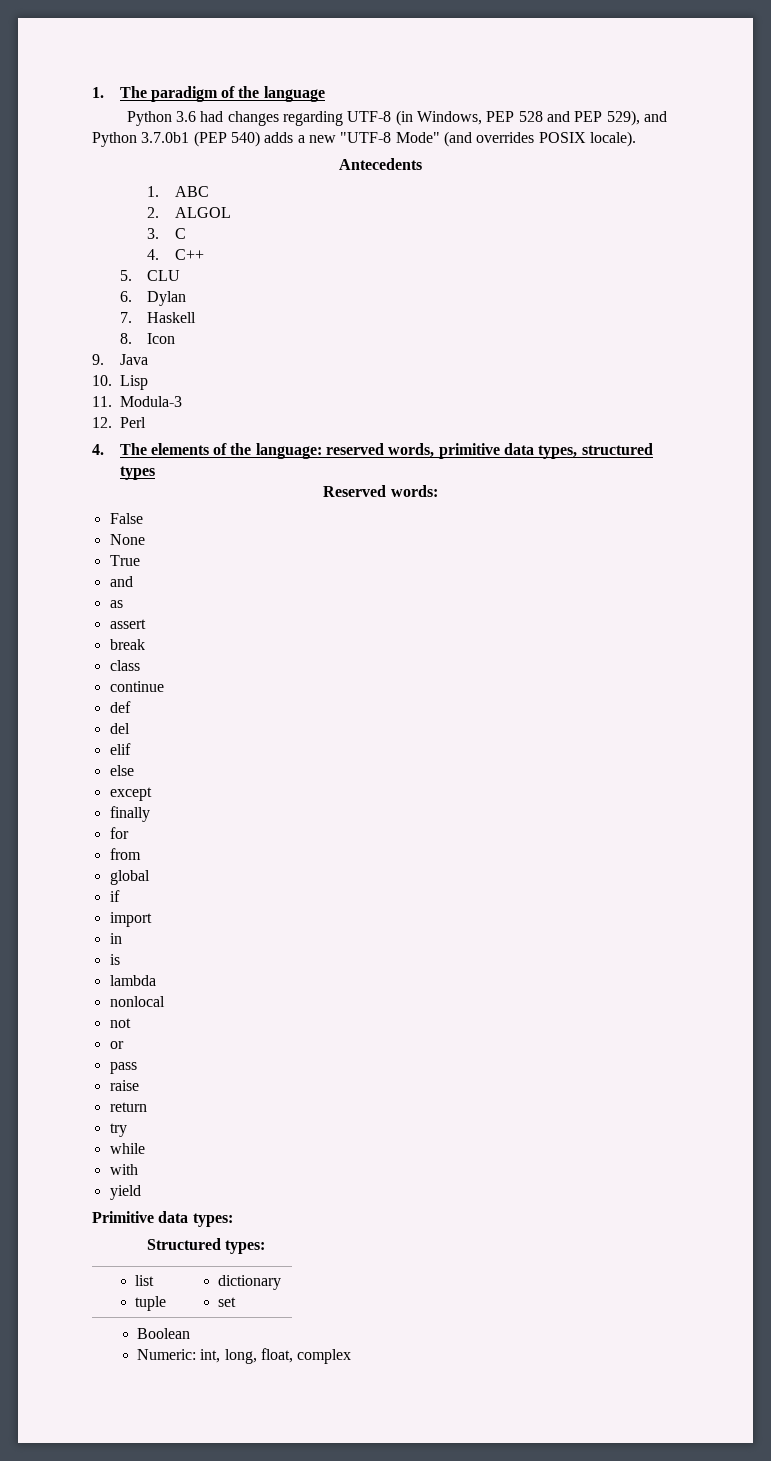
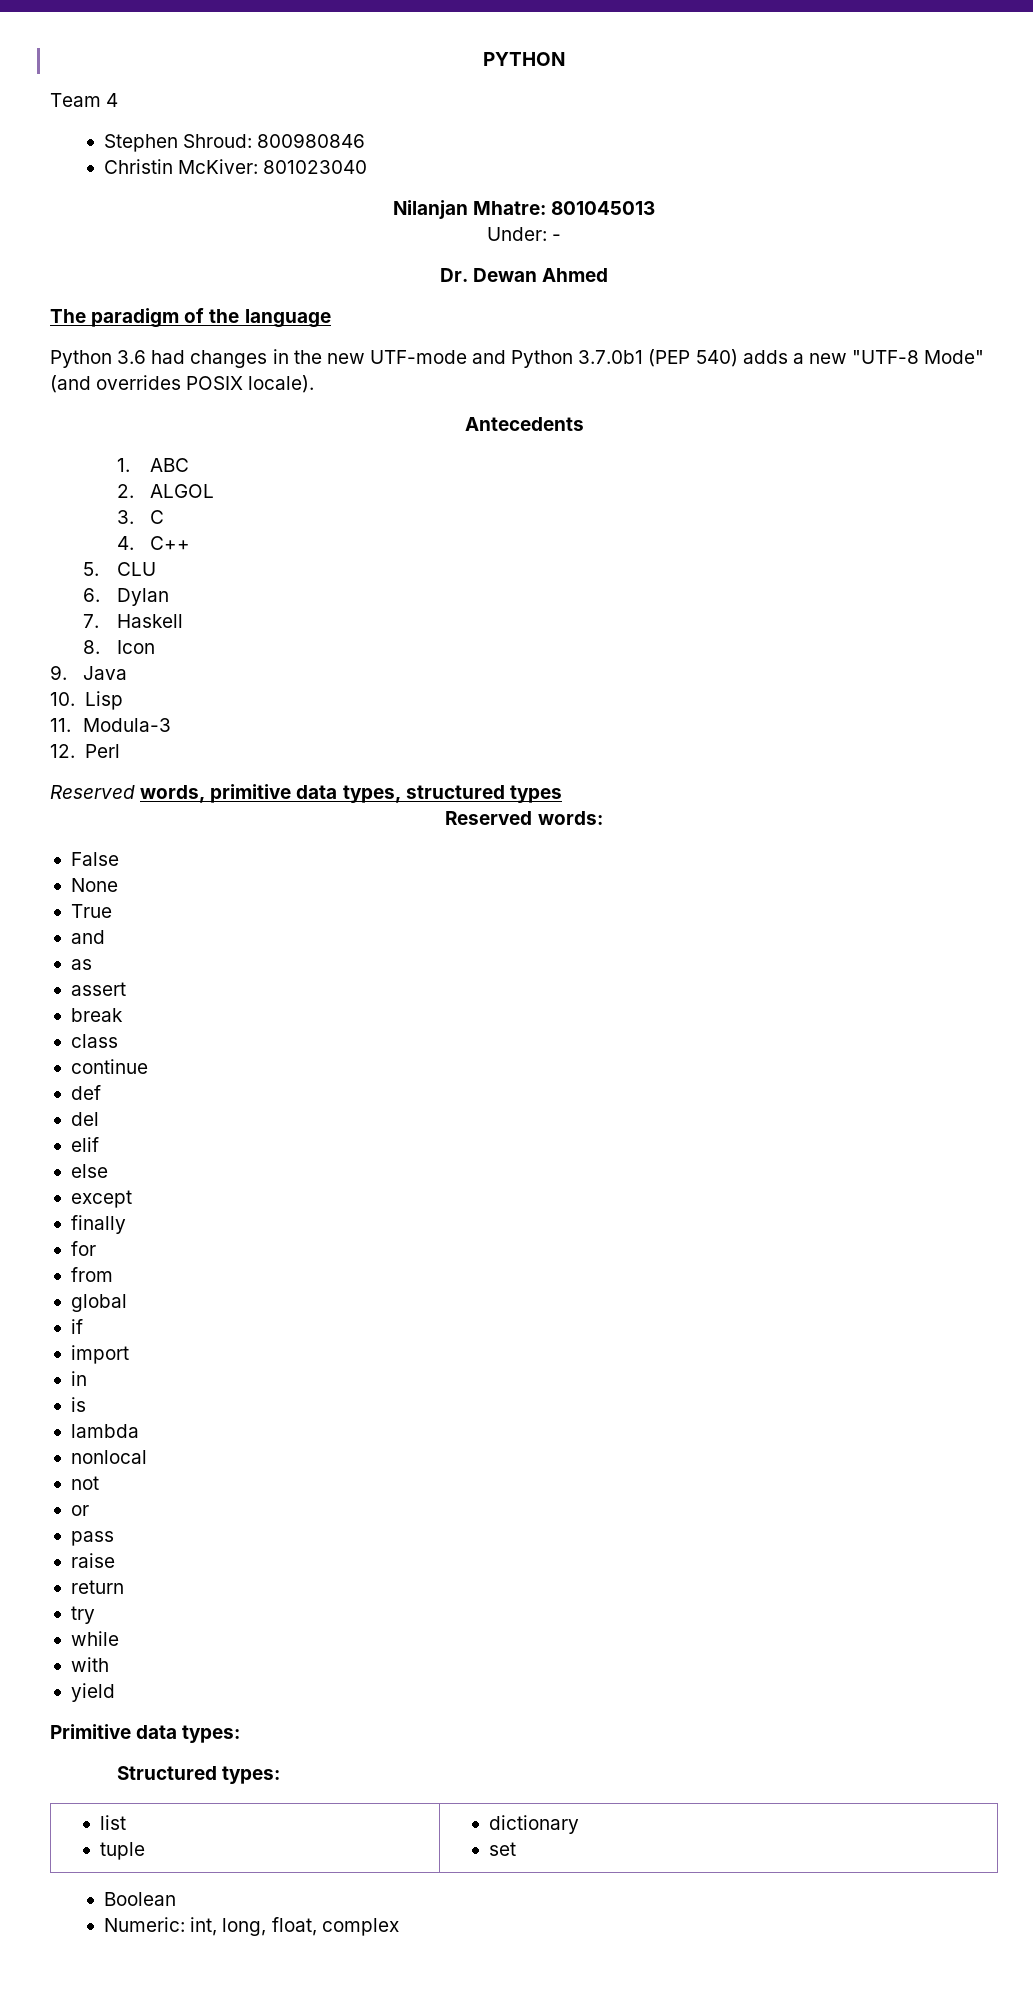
- 1. The paradigm of the language
+ PYTHON
+ Team 4
+ Stephen Shroud: 800980846
+ Christin McKiver: 801023040
+ Nilanjan Mhatre: 801045013
+ Under: -
+ Dr. Dewan Ahmed
+ The paradigm of the language
- Python 3.6 had changes regarding UTF-8 (in Windows, PEP 528 and PEP 529), and Python 3.7.0b1 (PEP 540) adds a new "UTF-8 Mode" (and overrides POSIX locale).
+ Python 3.6 had changes in the new UTF-mode and Python 3.7.0b1 (PEP 540) adds a new "UTF-8 Mode" (and overrides POSIX locale).
- 4. The elements of the language: reserved words, primitive data types, structured types
+ Reserved words, primitive data types, structured types

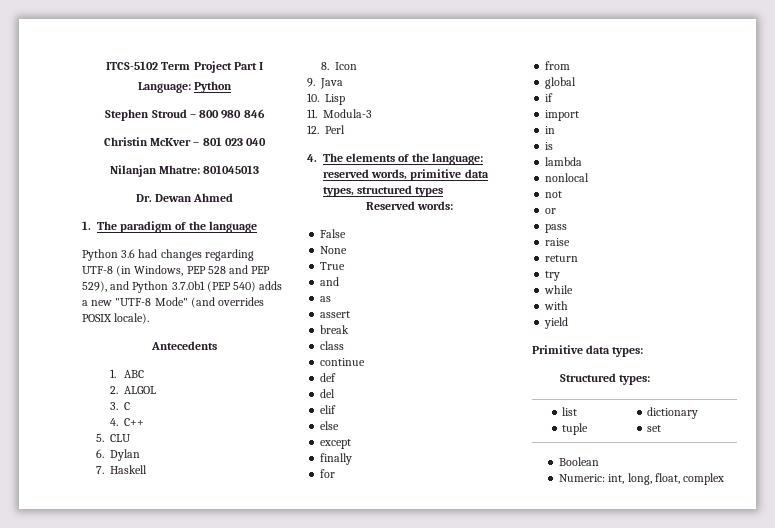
- PYTHON
- Team 4
- Stephen Shroud: 800980846
- Christin McKiver: 801023040
+ ITCS-5102 Term Project Part I
+ Language: Python
+ Stephen Stroud – 800 980 846
+ Christin McKver – 801 023 040
- Under: -
- The paradigm of the language
+ 1. The paradigm of the language
- Python 3.6 had changes in the new UTF-mode and Python 3.7.0b1 (PEP 540) adds a new "UTF-8 Mode" (and overrides POSIX locale).
+ Python 3.6 had changes regarding UTF-8 (in Windows, PEP 528 and PEP 529), and Python 3.7.0b1 (PEP 540) adds a new "UTF-8 Mode" (and overrides POSIX locale).
- Reserved words, primitive data types, structured types
+ 4. The elements of the language: reserved words, primitive data types, structured types

